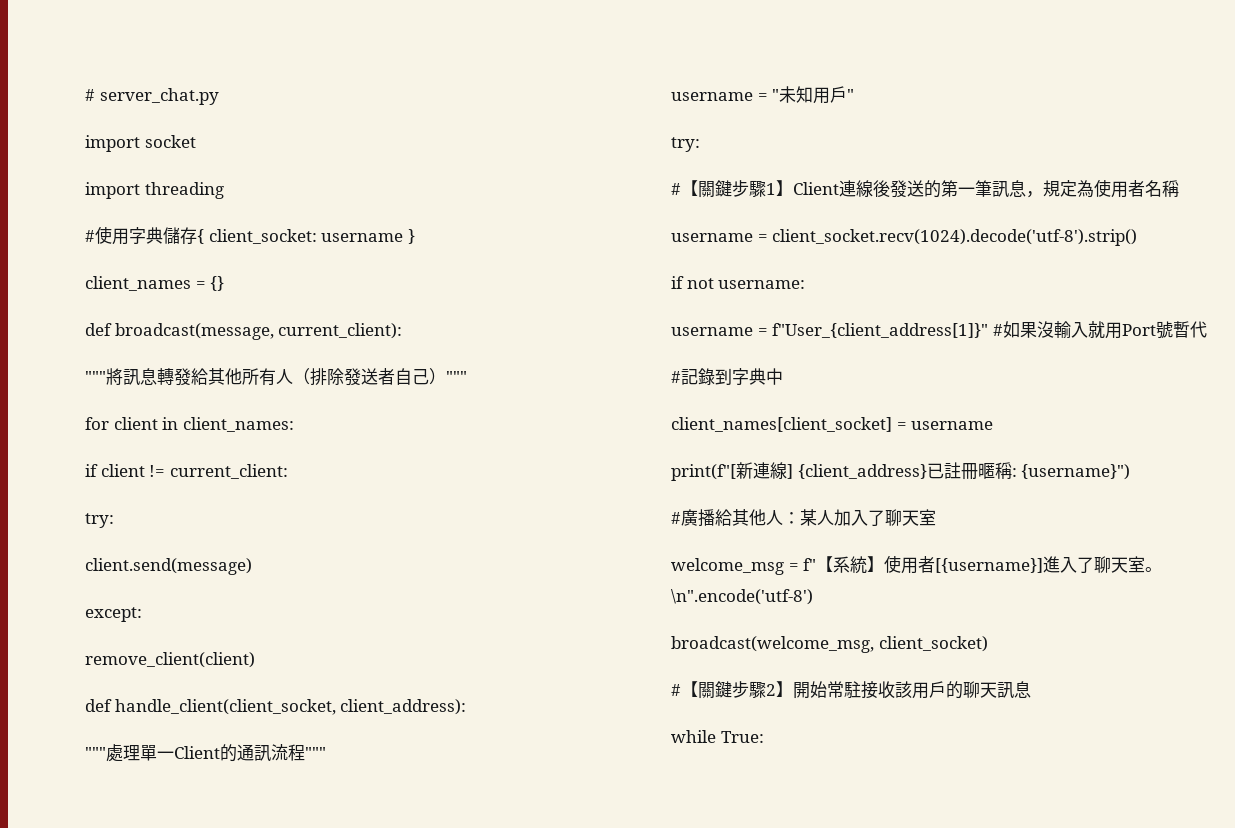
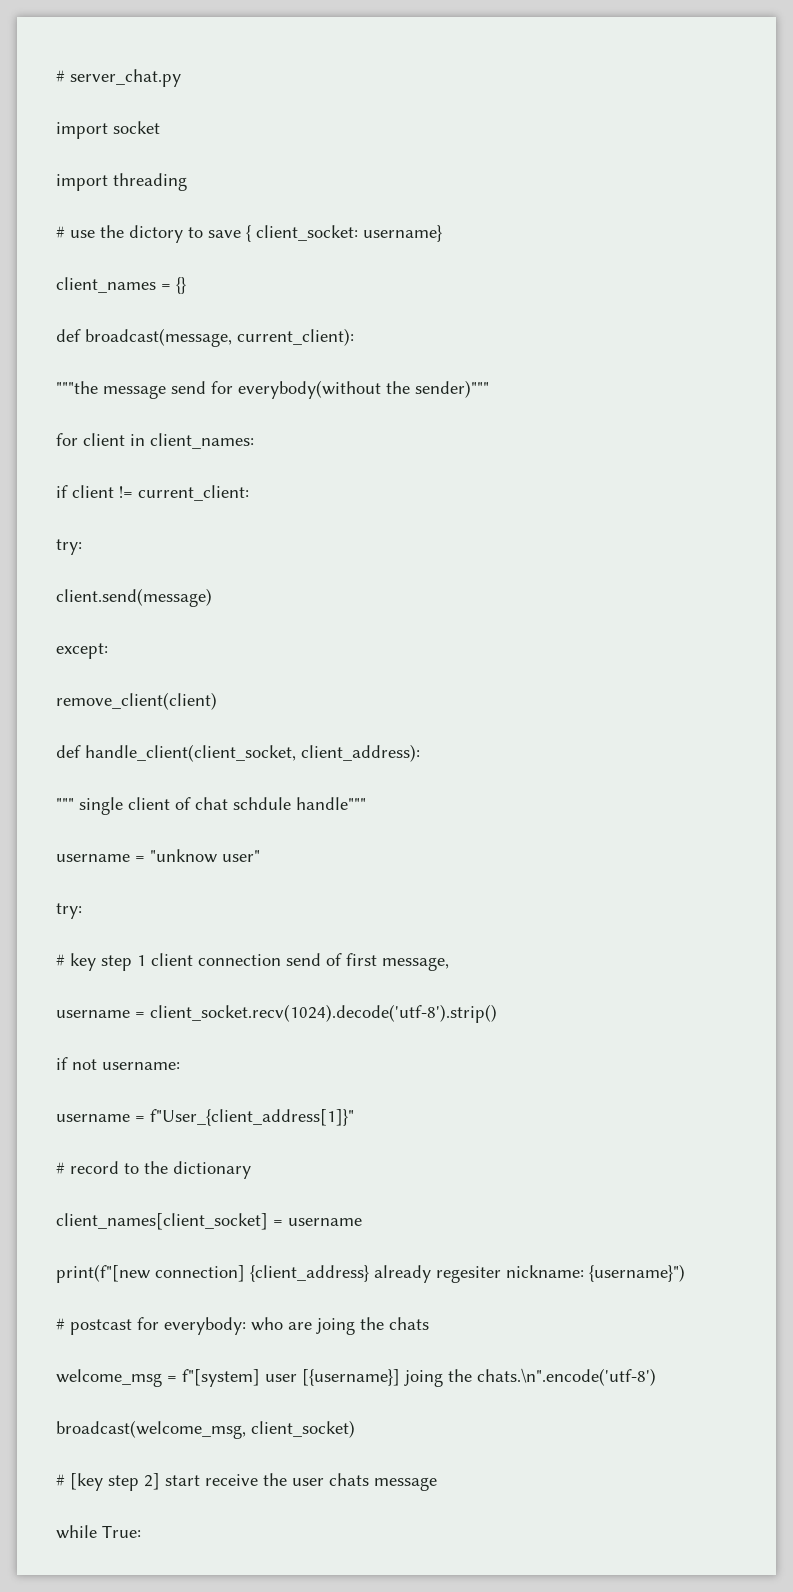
- #使用字典儲存{ client_socket: username }
+ # use the dictory to save { client_socket: username}
- """將訊息轉發給其他所有人（排除發送者自己）"""
+ """the message send for everybody(without the sender)"""
- """處理單一Client的通訊流程"""
- username = "未知用戶"
+ """ single client of chat schdule handle"""
+ username = "unknow user"
  try:
- #【關鍵步驟1】Client連線後發送的第一筆訊息，規定為使用者名稱
+ # key step 1 client connection send of first message,
- username = f"User_{client_address[1]}" #如果沒輸入就用Port號暫代
- #記錄到字典中
+ username = f"User_{client_address[1]}"
+ # record to the dictionary
  client_names[client_socket] = username
- print(f"[新連線] {client_address}已註冊暱稱: {username}")
- #廣播給其他人：某人加入了聊天室
- welcome_msg = f"【系統】使用者[{username}]進入了聊天室。\n".encode('utf-8')
+ print(f"[new connection] {client_address} already regesiter nickname: {username}")
+ # postcast for everybody: who are joing the chats
+ welcome_msg = f"[system] user [{username}] joing the chats.\n".encode('utf-8')
  broadcast(welcome_msg, client_socket)
- #【關鍵步驟2】開始常駐接收該用戶的聊天訊息
+ # [key step 2] start receive the user chats message

